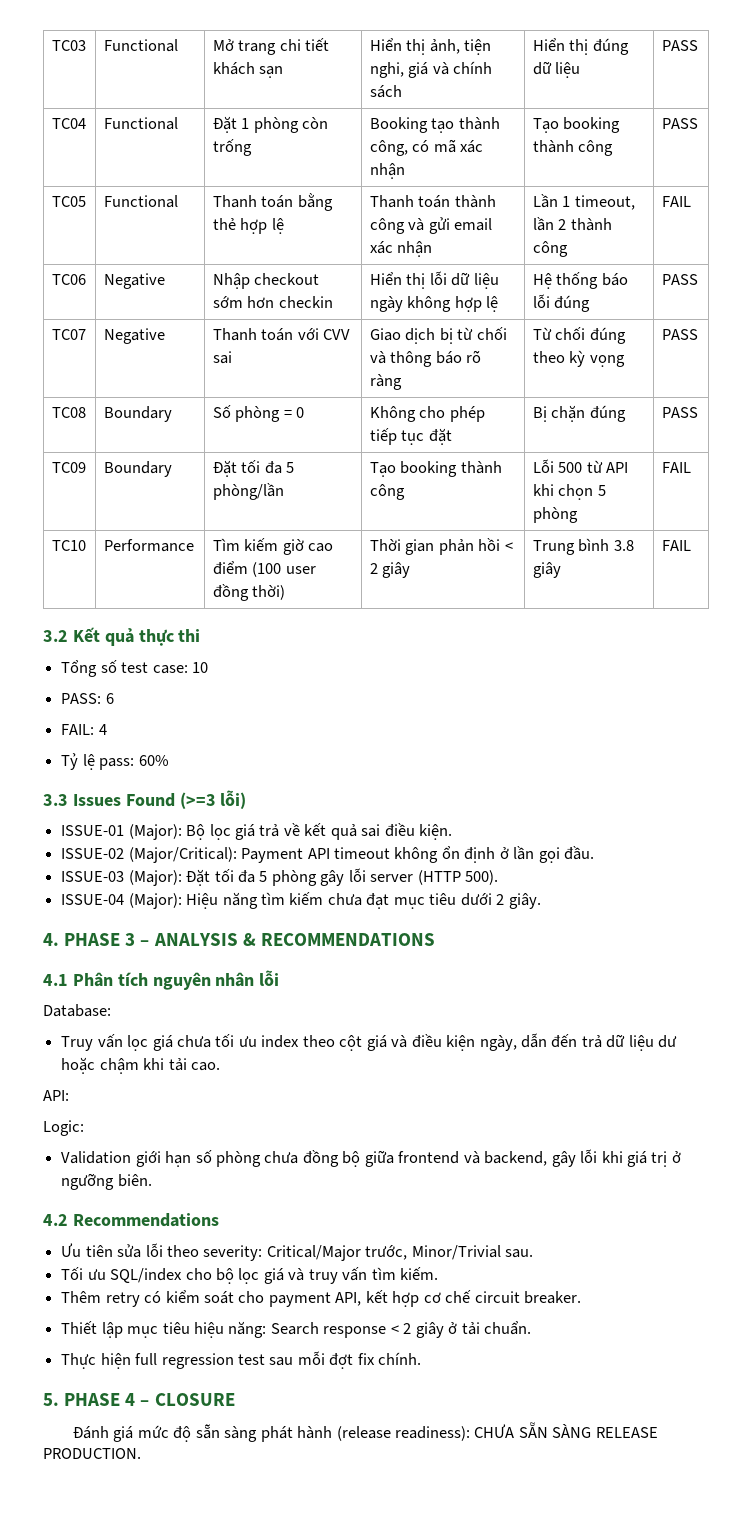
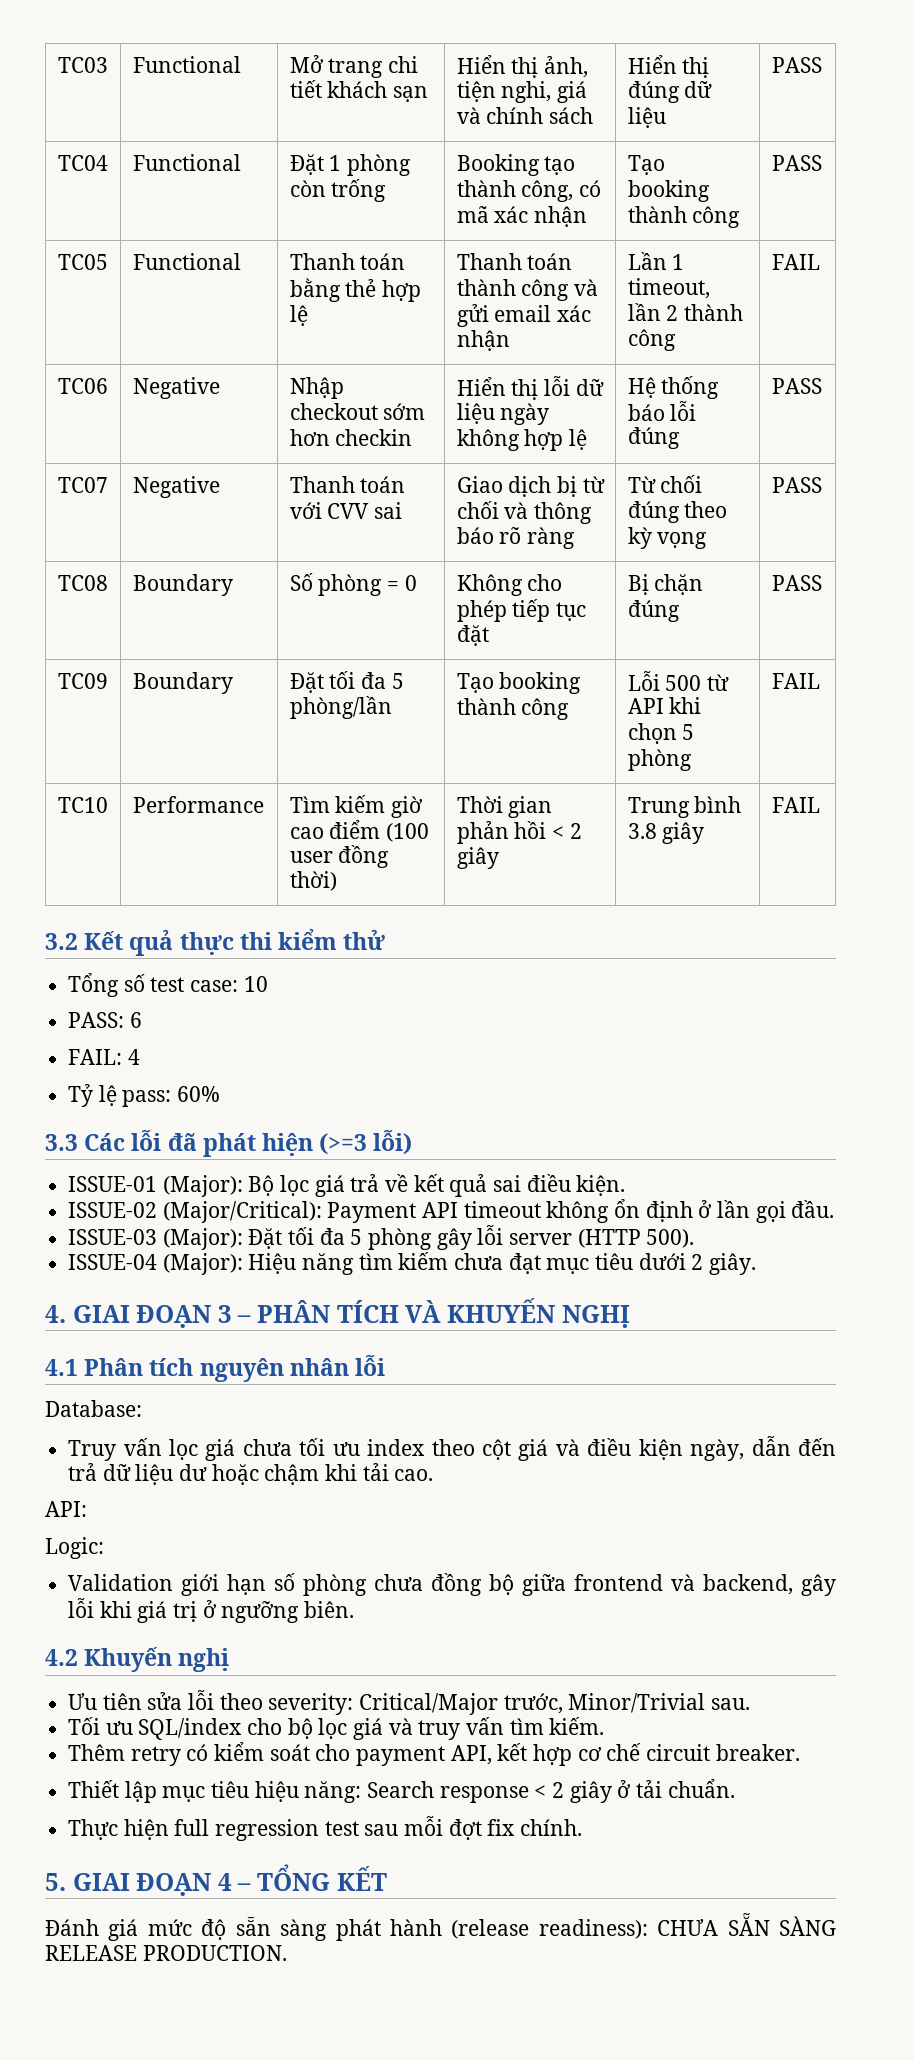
- 3.2 Kết quả thực thi
+ 3.2 Kết quả thực thi kiểm thử
- 3.3 Issues Found (>=3 lỗi)
+ 3.3 Các lỗi đã phát hiện (>=3 lỗi)
- 4. PHASE 3 – ANALYSIS & RECOMMENDATIONS
+ 4. GIAI ĐOẠN 3 – PHÂN TÍCH VÀ KHUYẾN NGHỊ
- 4.2 Recommendations
+ 4.2 Khuyến nghị
- 5. PHASE 4 – CLOSURE
+ 5. GIAI ĐOẠN 4 – TỔNG KẾT

